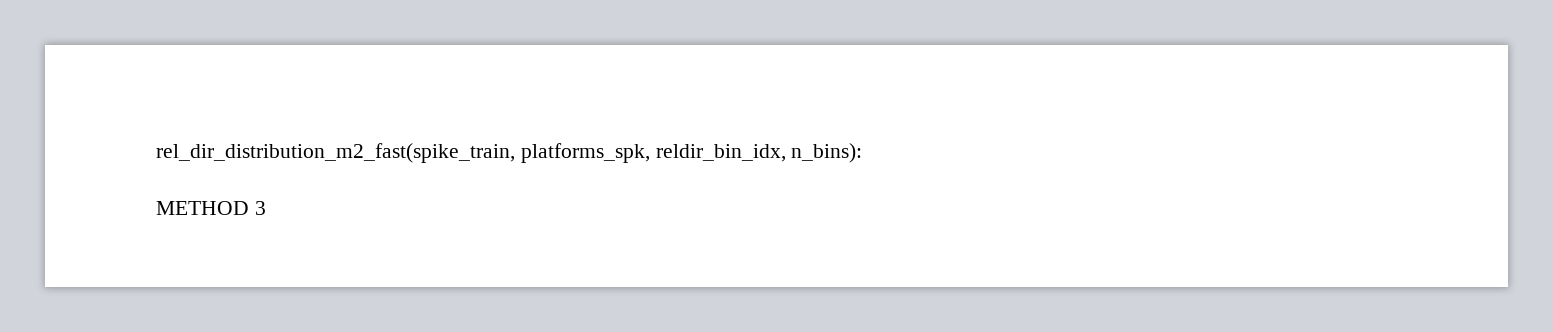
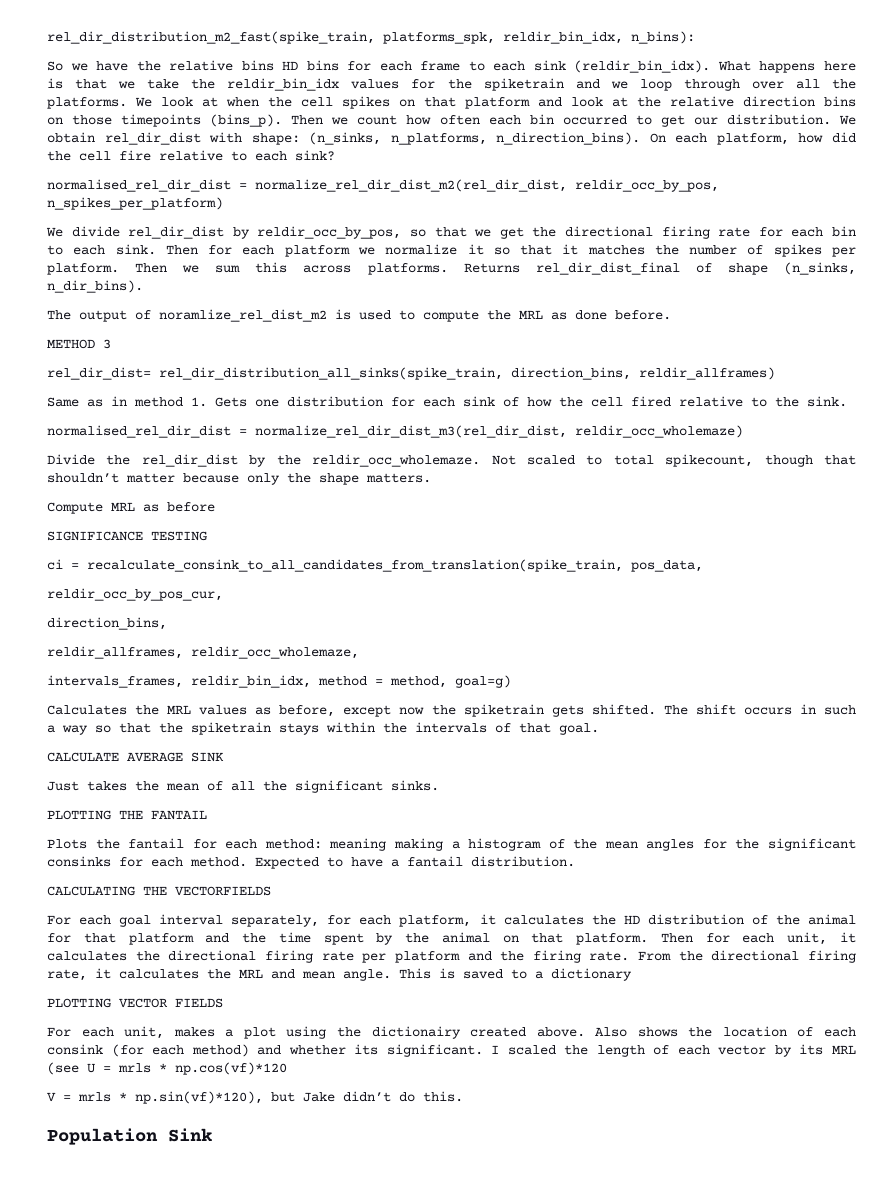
+ So we have the relative bins HD bins for each frame to each sink (reldir_bin_idx). What happens here is that we take the reldir_bin_idx values for the spiketrain and we loop through over all the platforms. We look at when the cell spikes on that platform and look at the relative direction bins on those timepoints (bins_p). Then we count how often each bin occurred to get our distribution. We obtain rel_dir_dist with shape: (n_sinks, n_platforms, n_direction_bins). On each platform, how did the cell fire relative to each sink?
+ normalised_rel_dir_dist = normalize_rel_dir_dist_m2(rel_dir_dist, reldir_occ_by_pos, n_spikes_per_platform)
+ We divide rel_dir_dist by reldir_occ_by_pos, so that we get the directional firing rate for each bin to each sink. Then for each platform we normalize it so that it matches the number of spikes per platform. Then we sum this across platforms. Returns rel_dir_dist_final of shape (n_sinks, n_dir_bins).
+ The output of noramlize_rel_dist_m2 is used to compute the MRL as done before.
  METHOD 3
+ rel_dir_dist= rel_dir_distribution_all_sinks(spike_train, direction_bins, reldir_allframes)
+ Same as in method 1. Gets one distribution for each sink of how the cell fired relative to the sink.
+ normalised_rel_dir_dist = normalize_rel_dir_dist_m3(rel_dir_dist, reldir_occ_wholemaze)
+ Divide the rel_dir_dist by the reldir_occ_wholemaze. Not scaled to total spikecount, though that shouldn’t matter because only the shape matters.
+ Compute MRL as before
+ SIGNIFICANCE TESTING
+ ci = recalculate_consink_to_all_candidates_from_translation(spike_train, pos_data,
+ reldir_occ_by_pos_cur,
+ direction_bins,
+ reldir_allframes, reldir_occ_wholemaze,
+ intervals_frames, reldir_bin_idx, method = method, goal=g)
+ Calculates the MRL values as before, except now the spiketrain gets shifted. The shift occurs in such a way so that the spiketrain stays within the intervals of that goal.
+ CALCULATE AVERAGE SINK
+ Just takes the mean of all the significant sinks.
+ PLOTTING THE FANTAIL
+ Plots the fantail for each method: meaning making a histogram of the mean angles for the significant consinks for each method. Expected to have a fantail distribution.
+ CALCULATING THE VECTORFIELDS
+ For each goal interval separately, for each platform, it calculates the HD distribution of the animal for that platform and the time spent by the animal on that platform. Then for each unit, it calculates the directional firing rate per platform and the firing rate. From the directional firing rate, it calculates the MRL and mean angle. This is saved to a dictionary
+ PLOTTING VECTOR FIELDS
+ For each unit, makes a plot using the dictionairy created above. Also shows the location of each consink (for each method) and whether its significant. I scaled the length of each vector by its MRL (see U = mrls * np.cos(vf)*120
+ V = mrls * np.sin(vf)*120), but Jake didn’t do this.
+ Population Sink

